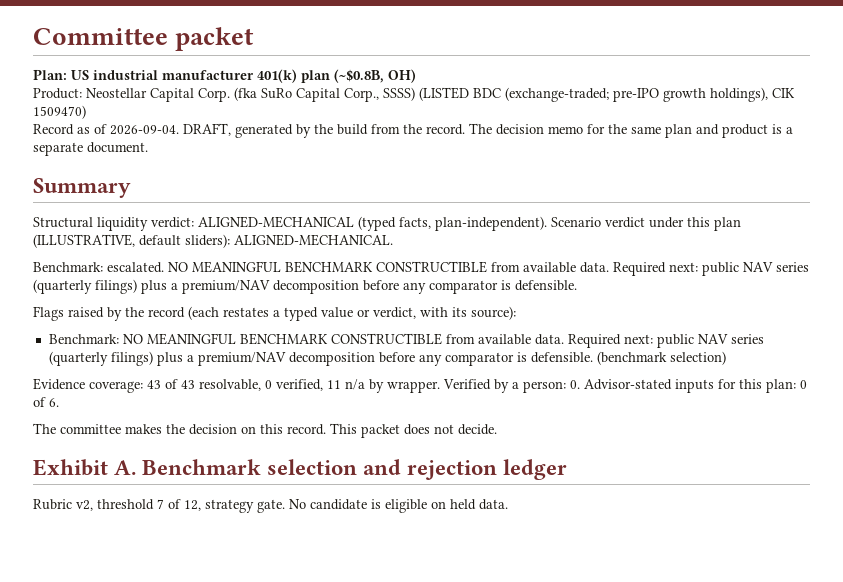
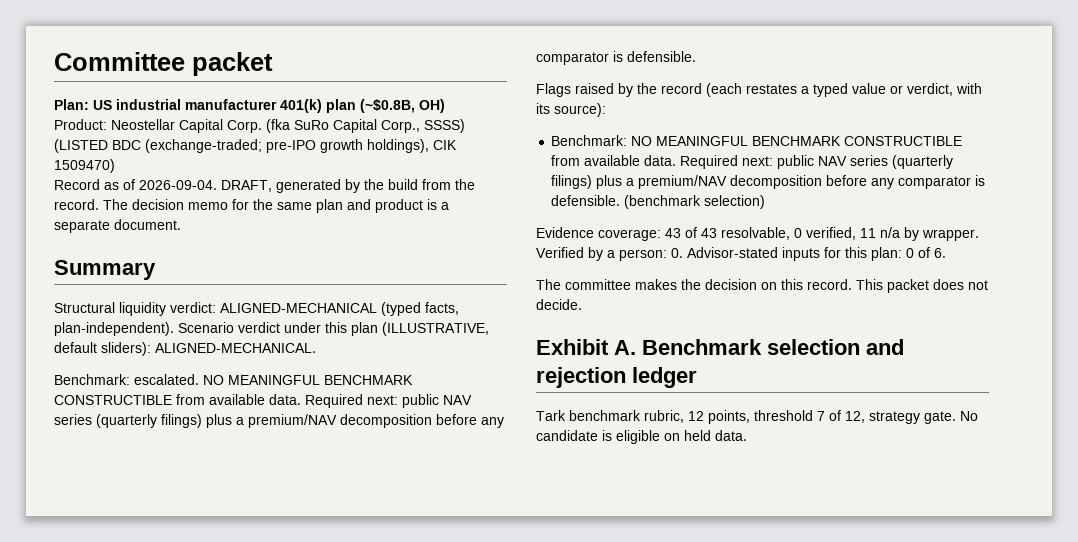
- Rubric v2, threshold 7 of 12, strategy gate.
+ Tark benchmark rubric, 12 points, threshold 7 of 12, strategy gate.

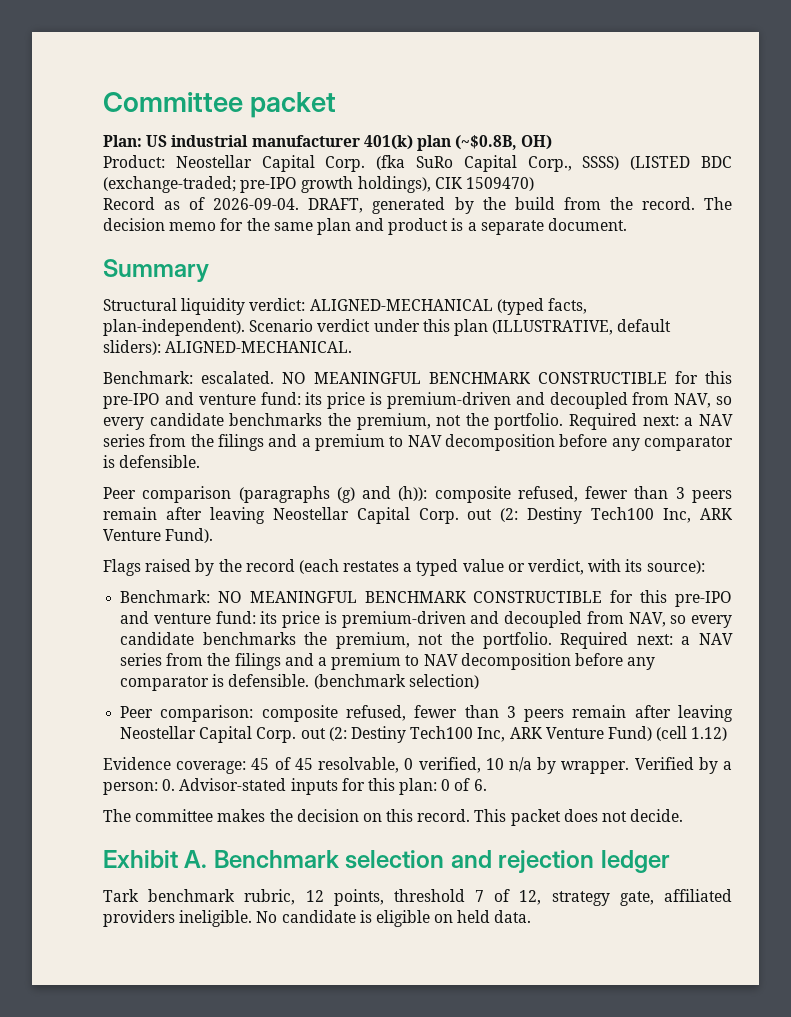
- Benchmark: escalated. NO MEANINGFUL BENCHMARK CONSTRUCTIBLE from available data. Required next: public NAV series (quarterly filings) plus a premium/NAV decomposition before any comparator is defensible.
+ Benchmark: escalated. NO MEANINGFUL BENCHMARK CONSTRUCTIBLE for this pre-IPO and venture fund: its price is premium-driven and decoupled from NAV, so every candidate benchmarks the premium, not the portfolio. Required next: a NAV series from the filings and a premium to NAV decomposition before any comparator is defensible.
+ Peer comparison (paragraphs (g) and (h)): composite refused, fewer than 3 peers remain after leaving Neostellar Capital Corp. out (2: Destiny Tech100 Inc, ARK Venture Fund).
- Benchmark: NO MEANINGFUL BENCHMARK CONSTRUCTIBLE from available data. Required next: public NAV series (quarterly filings) plus a premium/NAV decomposition before any comparator is defensible.
+ Benchmark: NO MEANINGFUL BENCHMARK CONSTRUCTIBLE for this pre-IPO and venture fund: its price is premium-driven and decoupled from NAV, so every candidate benchmarks the premium, not the portfolio. Required next: a NAV series from the filings and a premium to NAV decomposition before any comparator is defensible.
+ Peer comparison: composite refused, fewer than 3 peers remain after leaving Neostellar Capital Corp. out (2: Destiny Tech100 Inc, ARK Venture Fund) (cell 1.12)
- Evidence coverage: 43 of 43 resolvable, 0 verified, 11 n/a by wrapper.
+ Evidence coverage: 45 of 45 resolvable, 0 verified, 10 n/a by wrapper.
- Tark benchmark rubric, 12 points, threshold 7 of 12, strategy gate.
+ Tark benchmark rubric, 12 points, threshold 7 of 12, strategy gate, affiliated providers ineligible.

